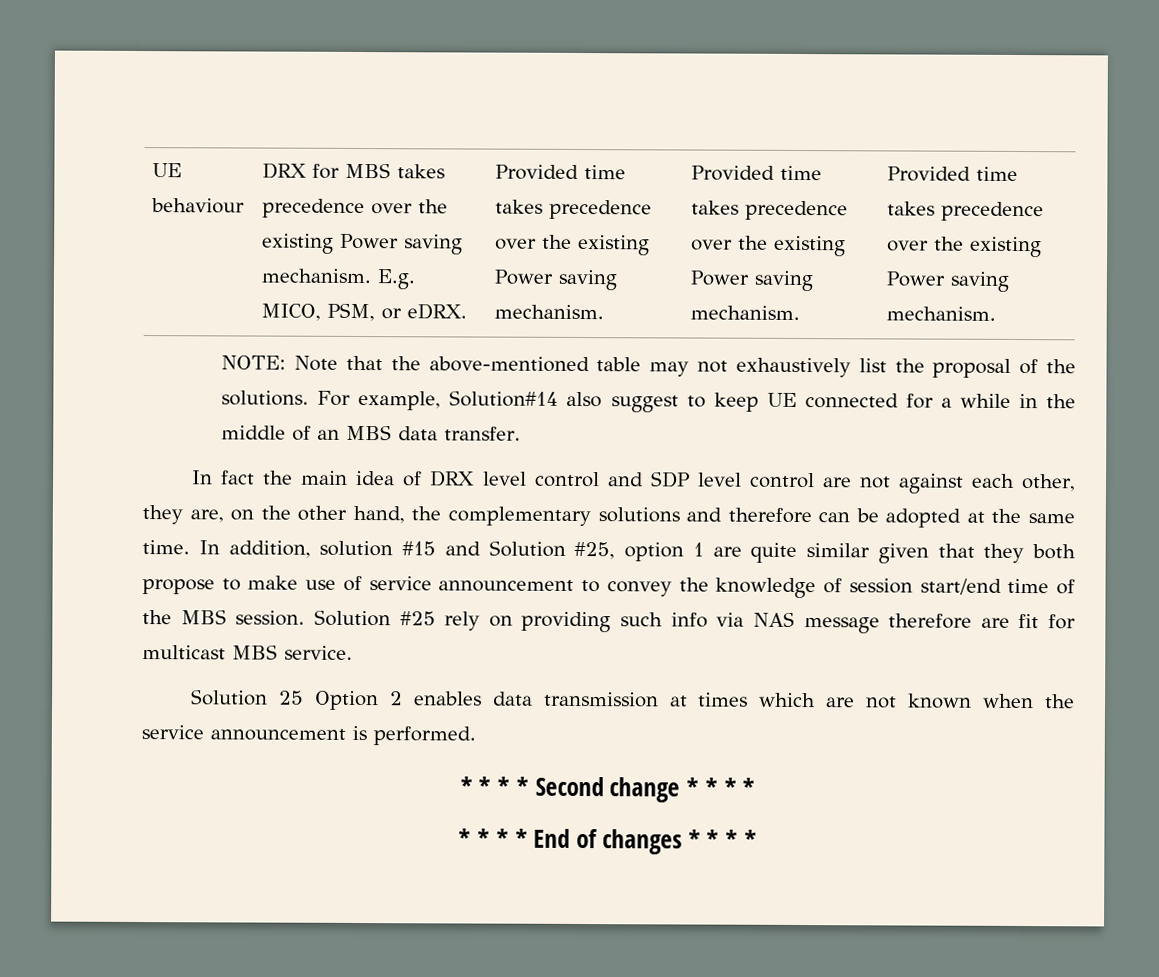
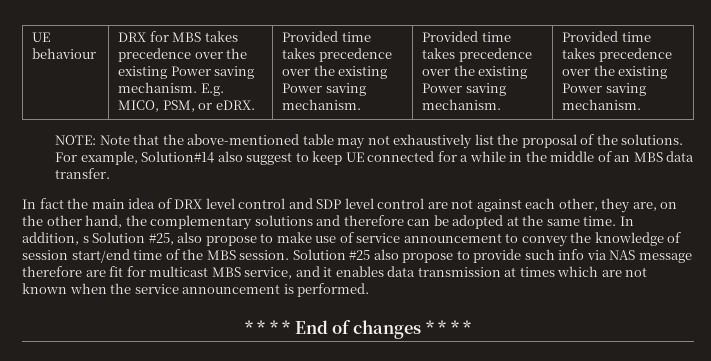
- In addition, solution #15 and Solution #25, option 1 are quite similar given that they both propose to make use of service announcement to convey the knowledge of session start/end time of the MBS session.
+ In addition, s Solution #25, also propose to make use of service announcement to convey the knowledge of session start/end time of the MBS session.
- Solution #25 rely on providing such info via NAS message therefore are fit for multicast MBS service.
- Solution 25 Option 2 enables data transmission at times which are not known when the service announcement is performed.
+ Solution #25 also propose to provide such info via NAS message therefore are fit for multicast MBS service, and it enables data transmission at times which are not known when the service announcement is performed.
- * * * * Second change * * * *

